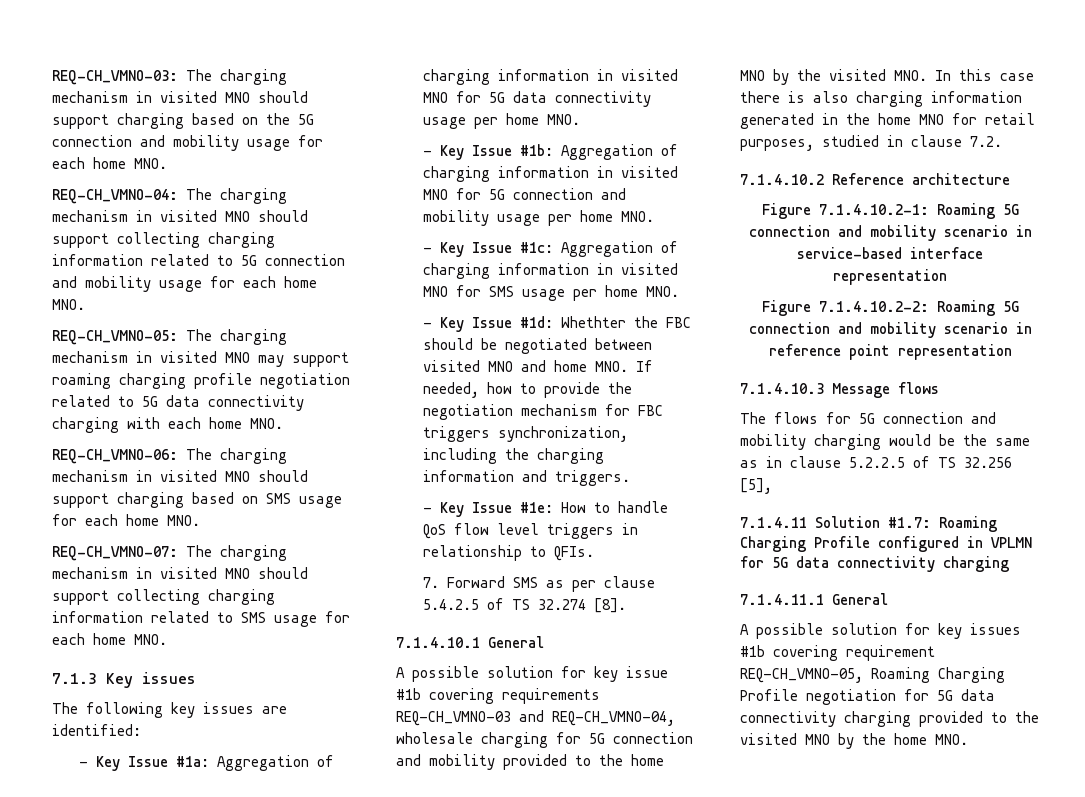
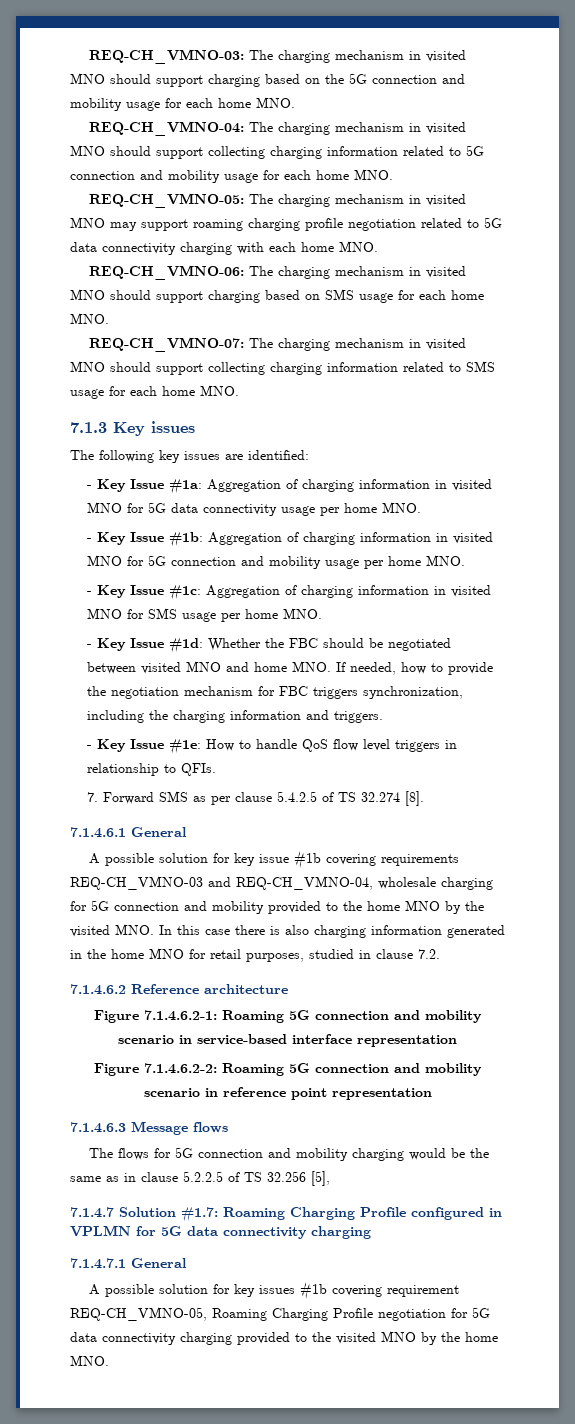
- - Key Issue #1d: Whethter the FBC should be negotiated between visited MNO and home MNO. If needed, how to provide the negotiation mechanism for FBC triggers synchronization, including the charging information and triggers.
+ - Key Issue #1d: Whether the FBC should be negotiated between visited MNO and home MNO. If needed, how to provide the negotiation mechanism for FBC triggers synchronization, including the charging information and triggers.
- 7.1.4.10.1 General
+ 7.1.4.6.1 General
- 7.1.4.10.2 Reference architecture
+ 7.1.4.6.2 Reference architecture
- Figure 7.1.4.10.2-1: Roaming 5G connection and mobility scenario in service-based interface representation
+ Figure 7.1.4.6.2-1: Roaming 5G connection and mobility scenario in service-based interface representation
- Figure 7.1.4.10.2-2: Roaming 5G connection and mobility scenario in reference point representation
+ Figure 7.1.4.6.2-2: Roaming 5G connection and mobility scenario in reference point representation
- 7.1.4.10.3 Message flows
+ 7.1.4.6.3 Message flows
- 7.1.4.11 Solution #1.7: Roaming Charging Profile configured in VPLMN for 5G data connectivity charging
+ 7.1.4.7 Solution #1.7: Roaming Charging Profile configured in VPLMN for 5G data connectivity charging
- 7.1.4.11.1 General
+ 7.1.4.7.1 General

